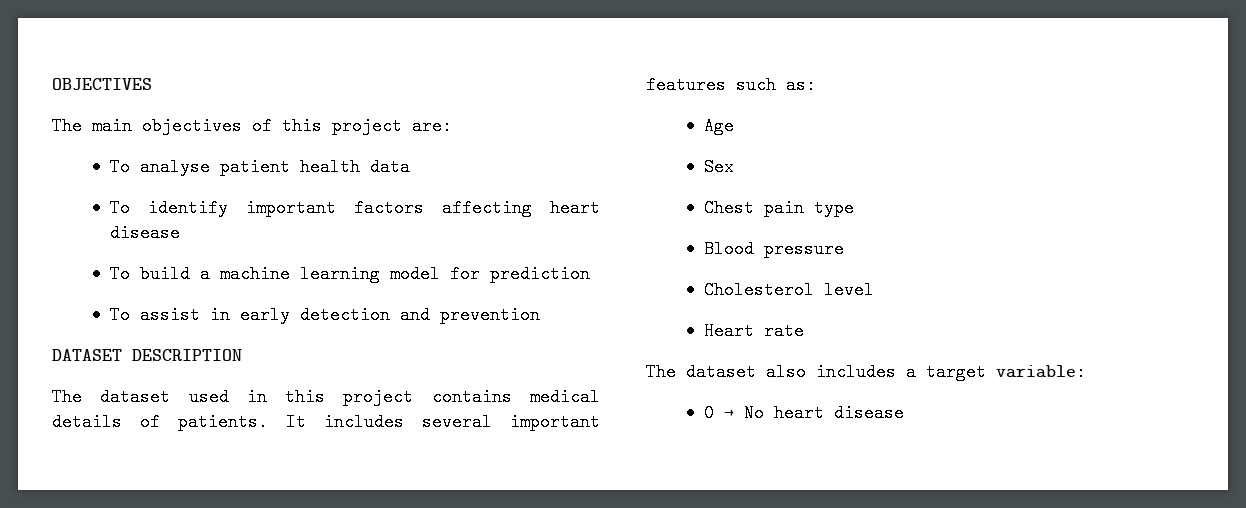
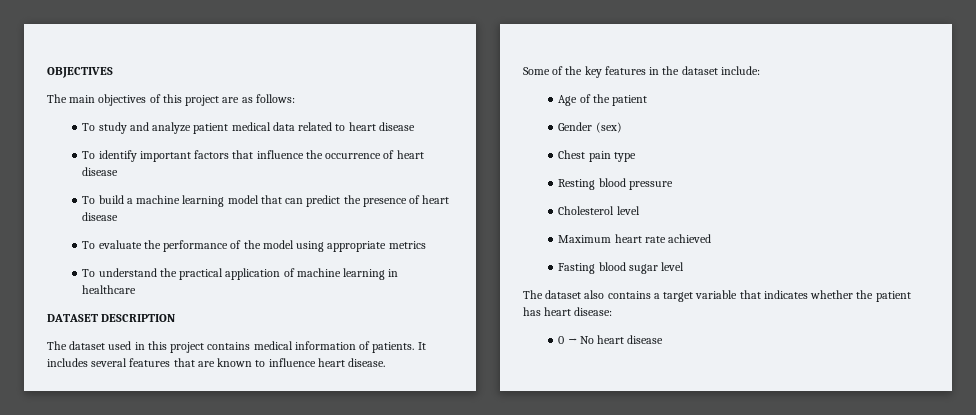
- The main objectives of this project are:
- To analyse patient health data
+ The main objectives of this project are as follows:
+ To study and analyze patient medical data related to heart disease
- To identify important factors affecting heart disease
+ To identify important factors that influence the occurrence of heart disease
- To build a machine learning model for prediction
- To assist in early detection and prevention
+ To build a machine learning model that can predict the presence of heart disease
+ To evaluate the performance of the model using appropriate metrics
+ To understand the practical application of machine learning in healthcare
- The dataset used in this project contains medical details of patients.
+ The dataset used in this project contains medical information of patients.
- It includes several important features such as:
- Age
- Sex
+ It includes several features that are known to influence heart disease.
+ Some of the key features in the dataset include:
+ Age of the patient
+ Gender (sex)
- Blood pressure
+ Resting blood pressure
- Heart rate
+ Maximum heart rate achieved
+ Fasting blood sugar level
- The dataset also includes a target variable:
+ The dataset also contains a target variable that indicates whether the patient has heart disease:

